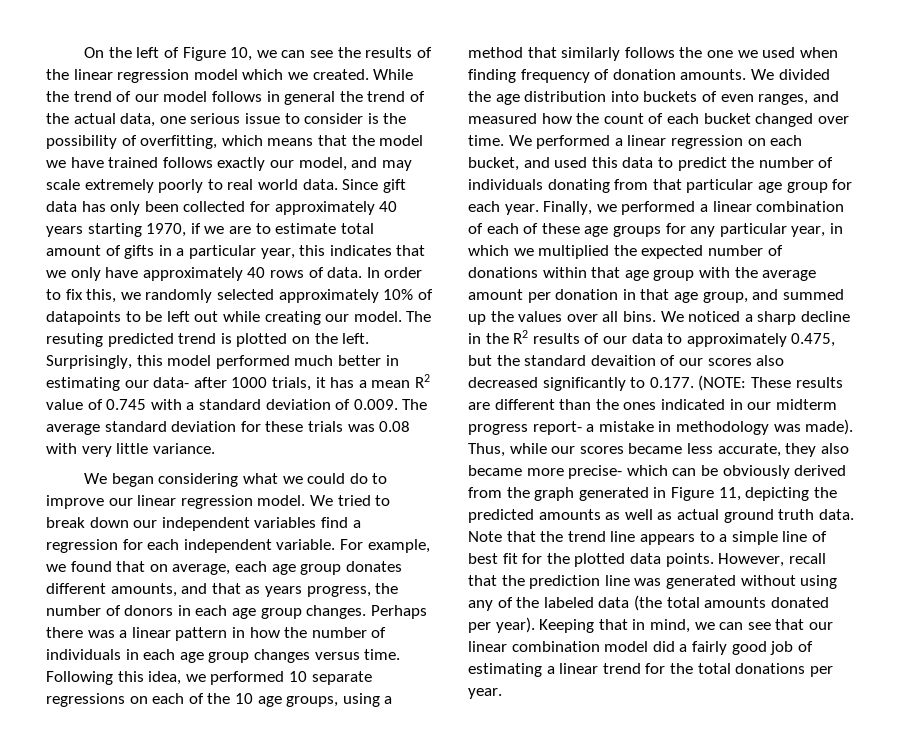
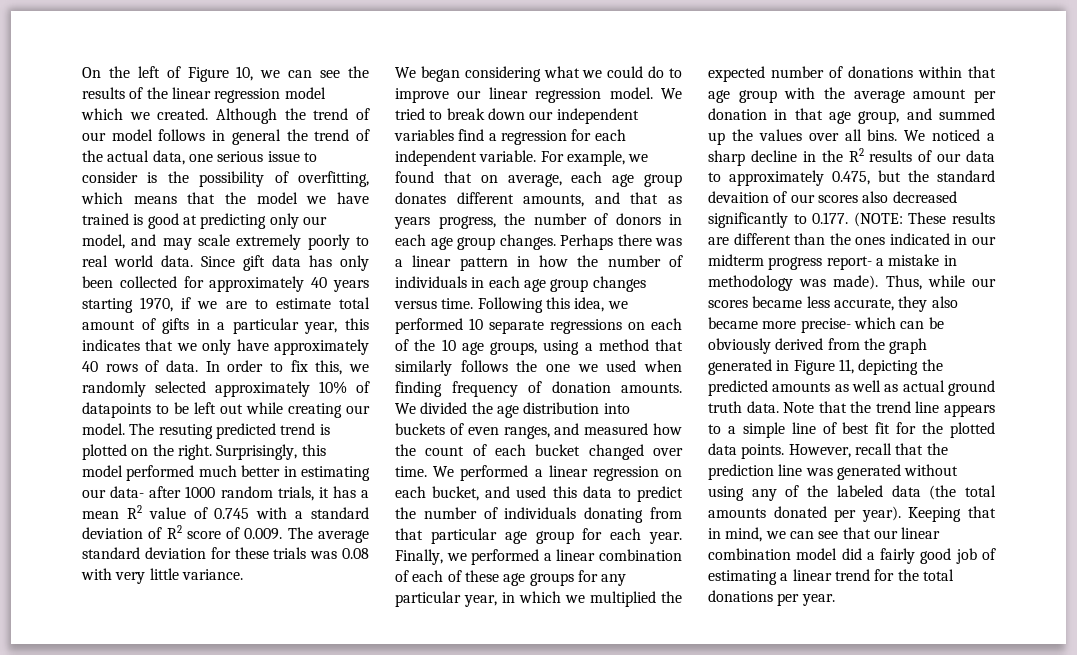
- While the trend of our model follows in general the trend of the actual data, one serious issue to consider is the possibility of overfitting, which means that the model we have trained follows exactly our model, and may scale extremely poorly to real world data.
+ Although the trend of our model follows in general the trend of the actual data, one serious issue to consider is the possibility of overfitting, which means that the model we have trained is good at predicting only our model, and may scale extremely poorly to real world data.
- The resuting predicted trend is plotted on the left.
+ The resuting predicted trend is plotted on the right.
- Surprisingly, this model performed much better in estimating our data- after 1000 trials, it has a mean R2 value of 0.745 with a standard deviation of 0.009. The average standard deviation for these trials was 0.08 with very little variance.
+ Surprisingly, this model performed much better in estimating our data- after 1000 random trials, it has a mean R2 value of 0.745 with a standard deviation of R2 score of 0.009. The average standard deviation for these trials was 0.08 with very little variance.

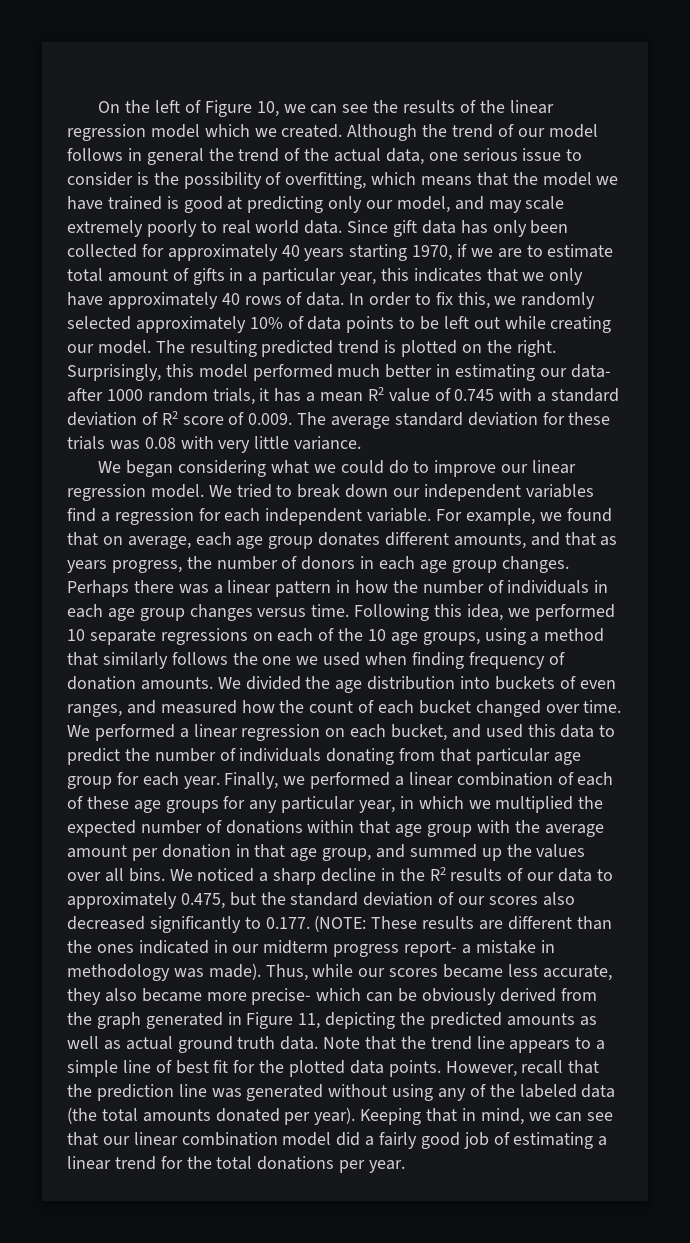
- In order to fix this, we randomly selected approximately 10% of datapoints to be left out while creating our model.
+ In order to fix this, we randomly selected approximately 10% of data points to be left out while creating our model.
- The resuting predicted trend is plotted on the right.
+ The resulting predicted trend is plotted on the right.
- We noticed a sharp decline in the R2 results of our data to approximately 0.475, but the standard devaition of our scores also decreased significantly to 0.177. (NOTE: These results are different than the ones indicated in our midterm progress report- a mistake in methodology was made).
+ We noticed a sharp decline in the R2 results of our data to approximately 0.475, but the standard deviation of our scores also decreased significantly to 0.177. (NOTE: These results are different than the ones indicated in our midterm progress report- a mistake in methodology was made).

